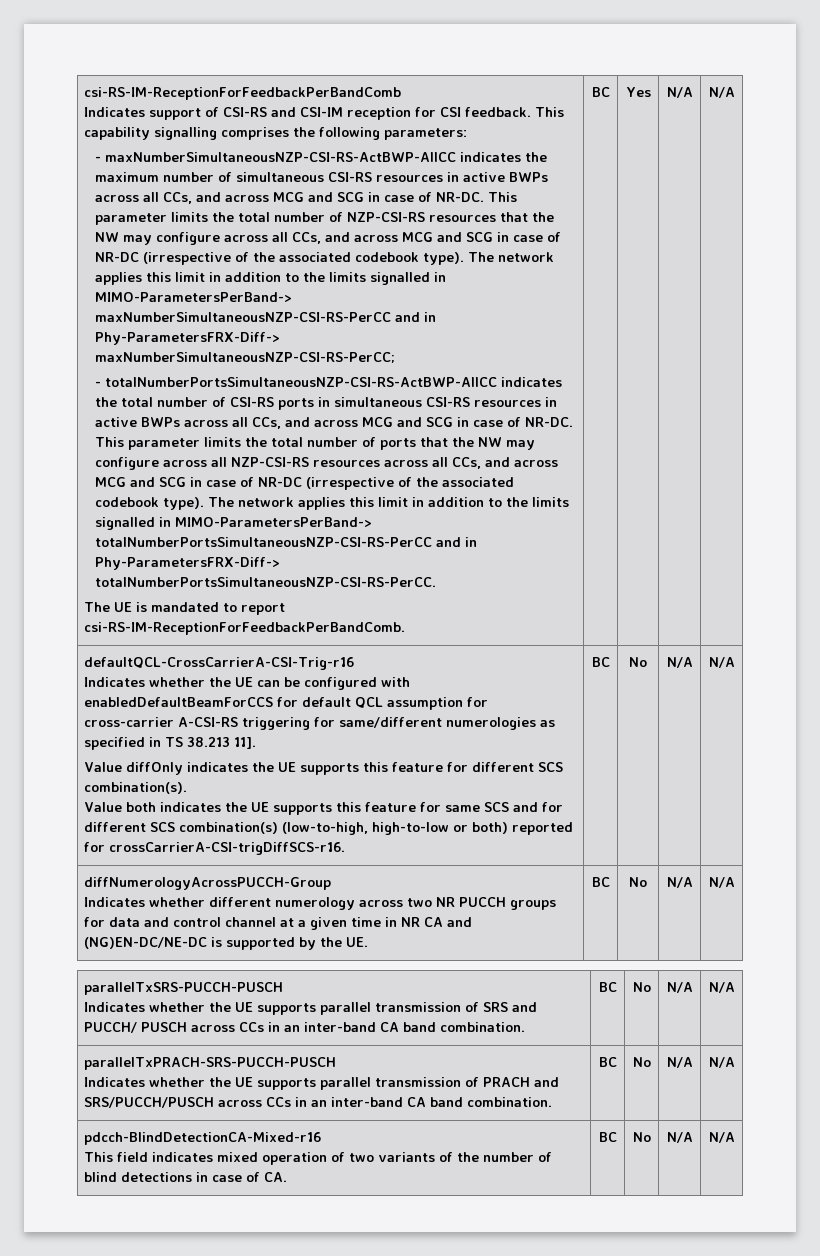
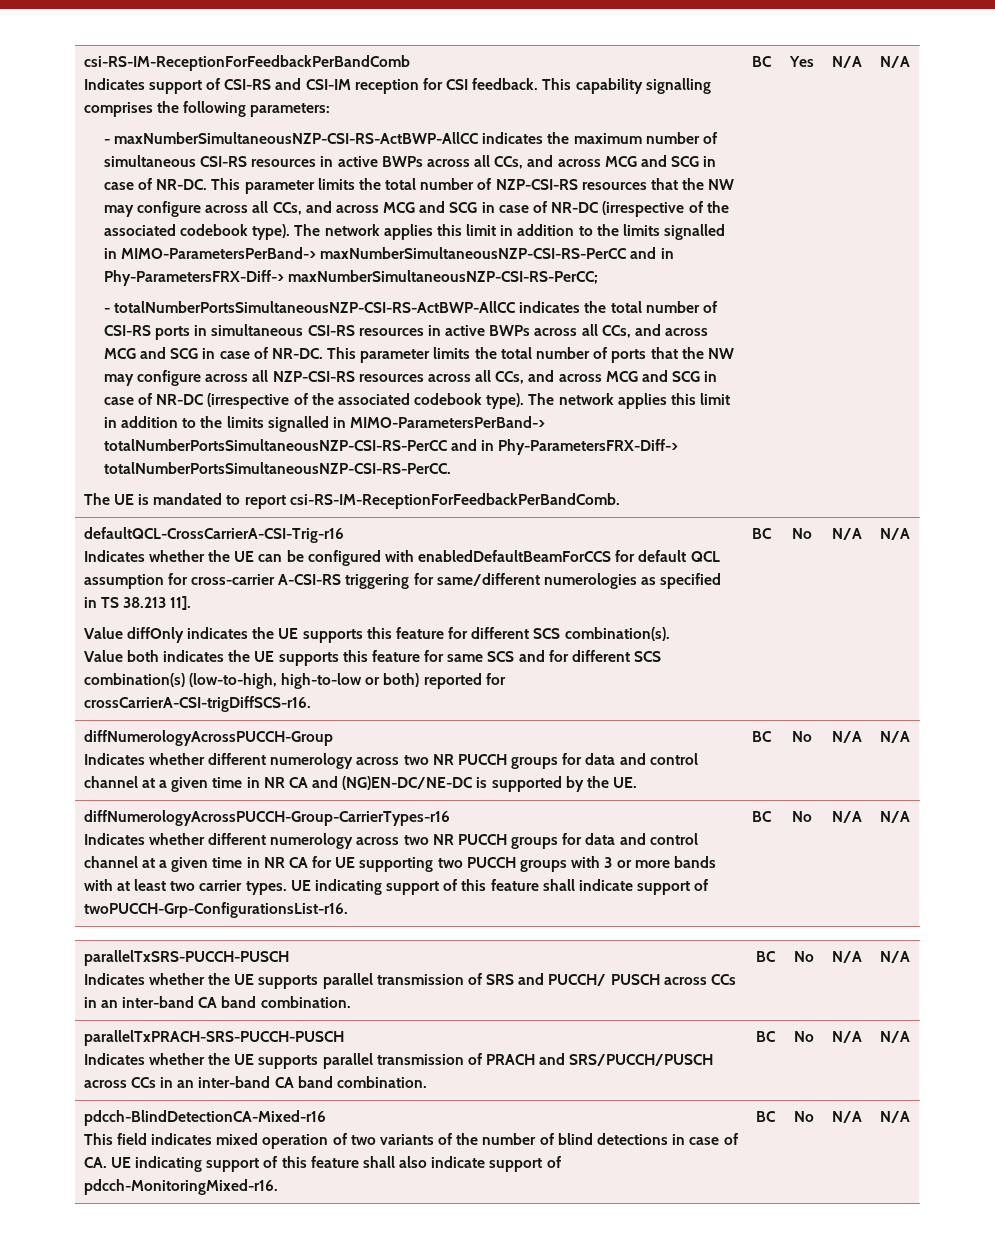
+ diffNumerologyAcrossPUCCH-Group-CarrierTypes-r16
+ Indicates whether different numerology across two NR PUCCH groups for data and control channel at a given time in NR CA for UE supporting two PUCCH groups with 3 or more bands with at least two carrier types. UE indicating support of this feature shall indicate support of twoPUCCH-Grp-ConfigurationsList-r16. | BC | No | N/A | N/A
  pdcch-BlindDetectionCA-Mixed-r16
- This field indicates mixed operation of two variants of the number of blind detections in case of CA. | BC | No | N/A | N/A
+ This field indicates mixed operation of two variants of the number of blind detections in case of CA. UE indicating support of this feature shall also indicate support of pdcch-MonitoringMixed-r16. | BC | No | N/A | N/A

